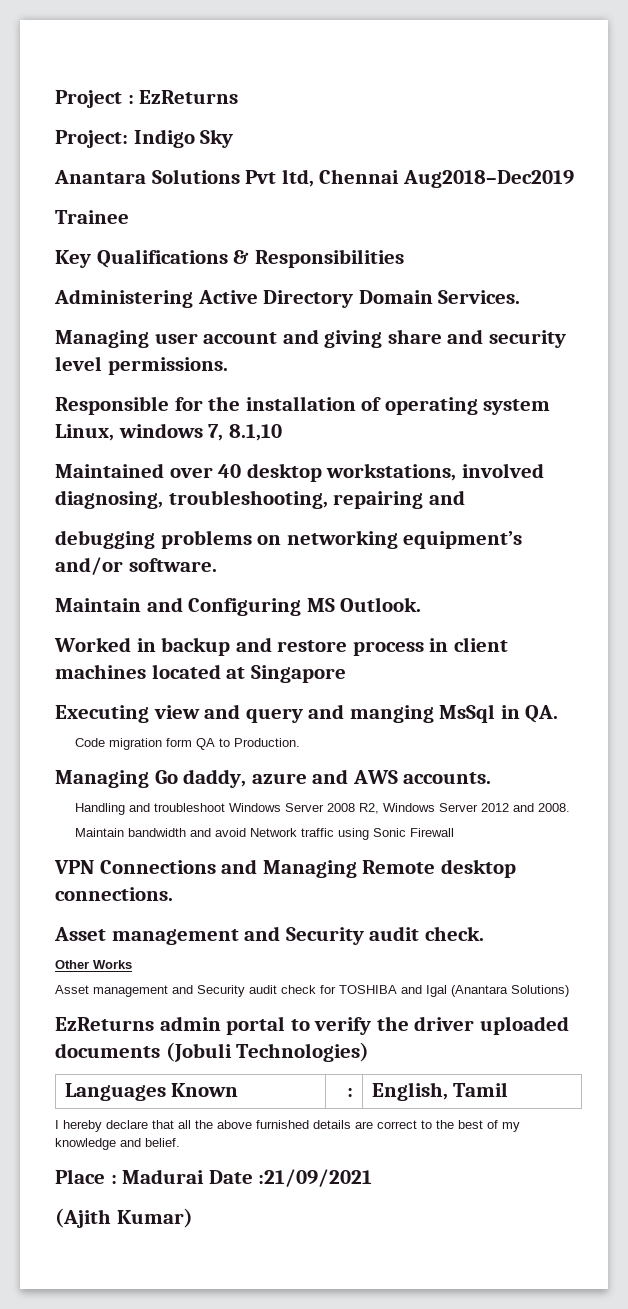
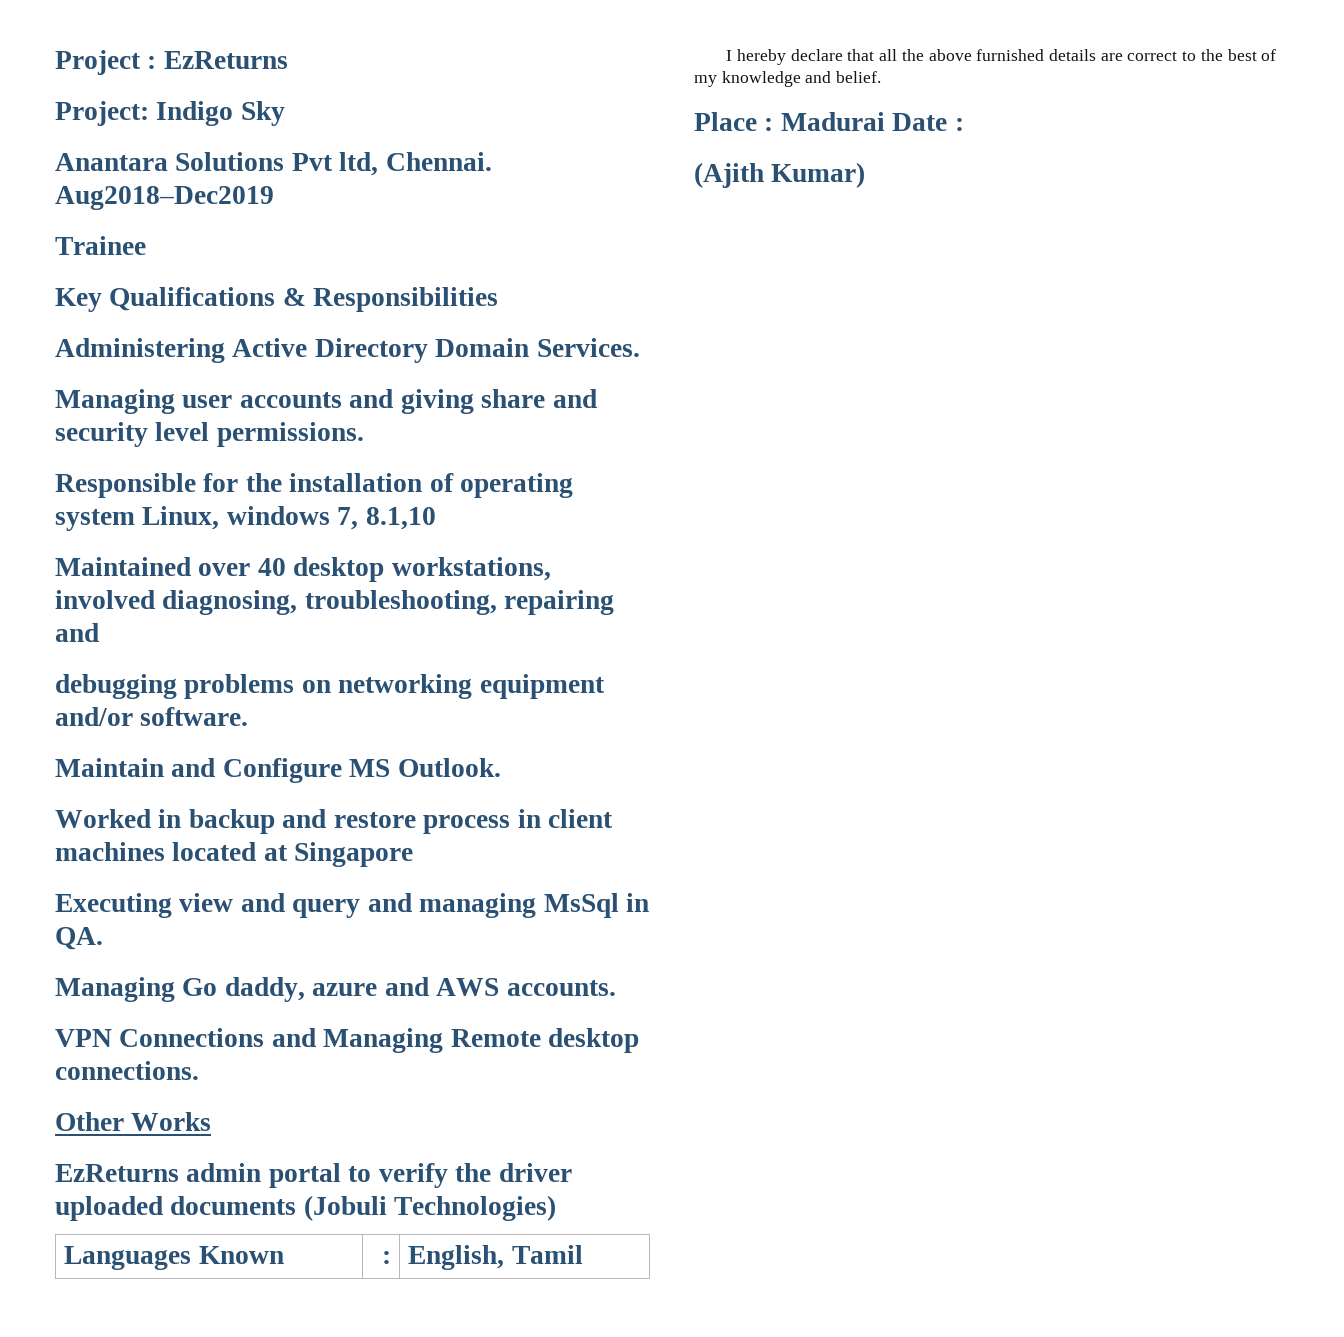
- Anantara Solutions Pvt ltd, Chennai Aug2018–Dec2019
+ Anantara Solutions Pvt ltd, Chennai. Aug2018–Dec2019
- Managing user account and giving share and security level permissions.
+ Managing user accounts and giving share and security level permissions.
- debugging problems on networking equipment’s and/or software.
+ debugging problems on networking equipment and/or software.
- Maintain and Configuring MS Outlook.
+ Maintain and Configure MS Outlook.
- Executing view and query and manging MsSql in QA.
+ Executing view and query and managing MsSql in QA.
- Code migration form QA to Production.
- Handling and troubleshoot Windows Server 2008 R2, Windows Server 2012 and 2008.
- Maintain bandwidth and avoid Network traffic using Sonic Firewall
- Asset management and Security audit check.
  Other Works
- Asset management and Security audit check for TOSHIBA and Igal (Anantara Solutions)
- Place : Madurai Date :21/09/2021
+ Place : Madurai Date :

